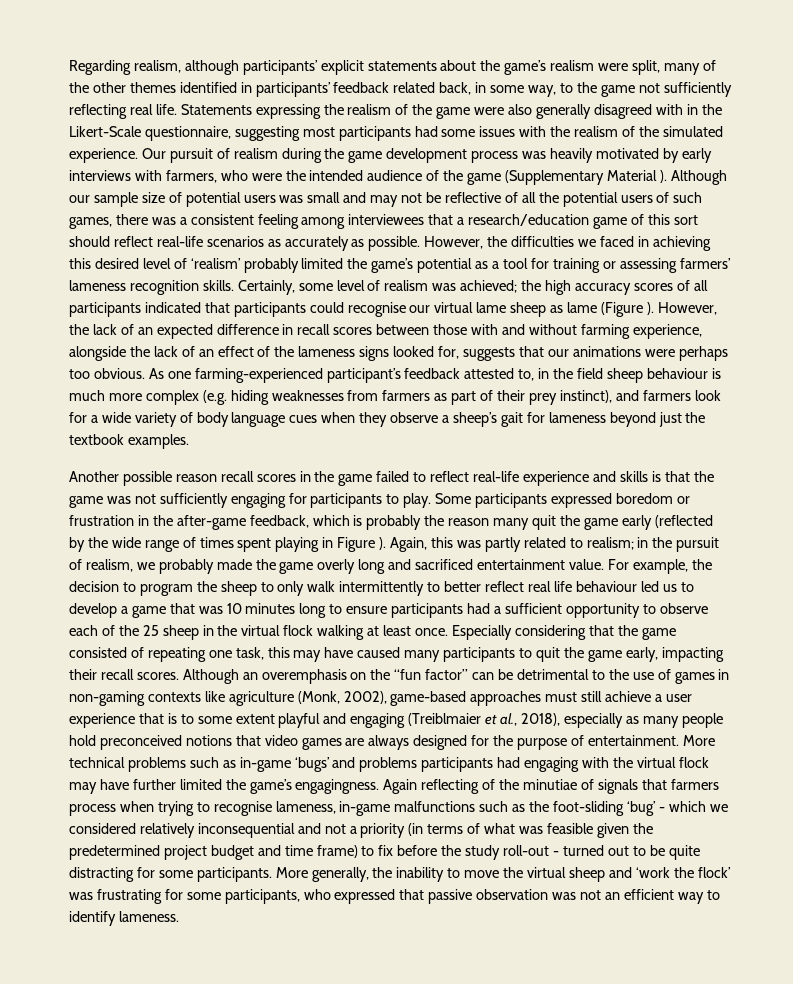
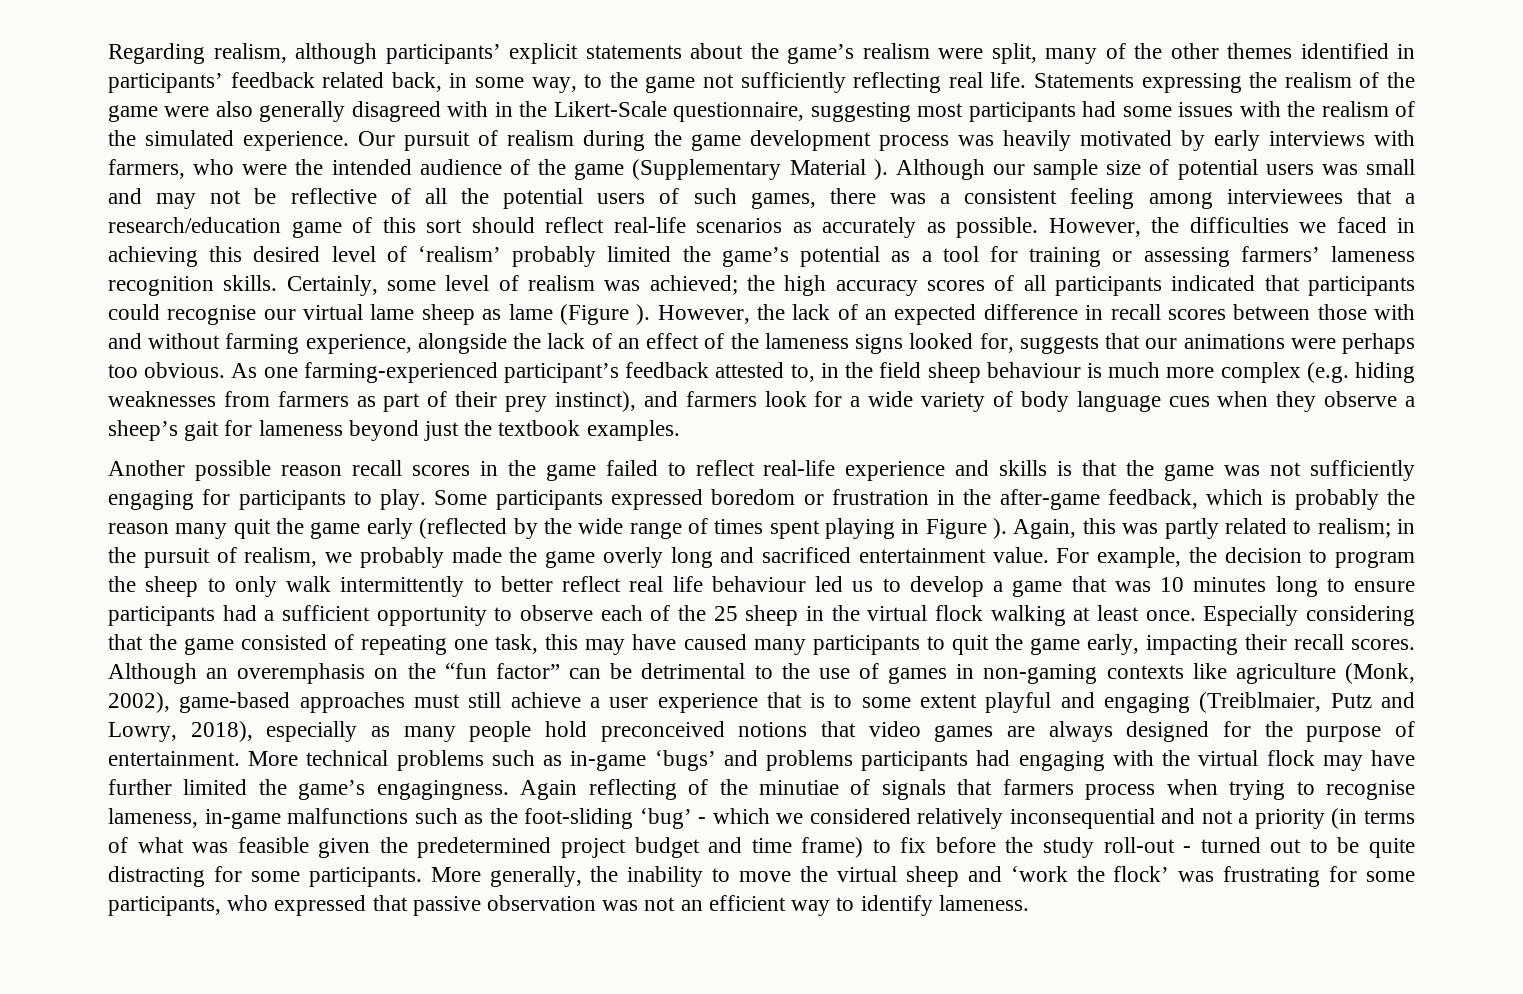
- Although an overemphasis on the “fun factor” can be detrimental to the use of games in non-gaming contexts like agriculture (Monk, 2002), game-based approaches must still achieve a user experience that is to some extent playful and engaging (Treiblmaier et al., 2018), especially as many people hold preconceived notions that video games are always designed for the purpose of entertainment.
+ Although an overemphasis on the “fun factor” can be detrimental to the use of games in non-gaming contexts like agriculture (Monk, 2002), game-based approaches must still achieve a user experience that is to some extent playful and engaging (Treiblmaier, Putz and Lowry, 2018), especially as many people hold preconceived notions that video games are always designed for the purpose of entertainment.

